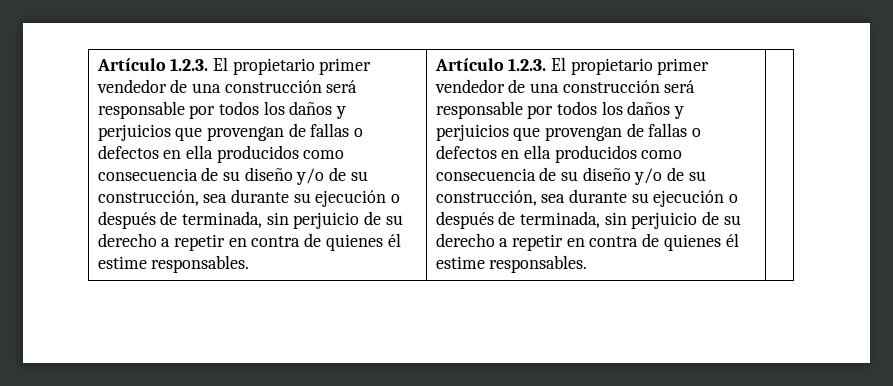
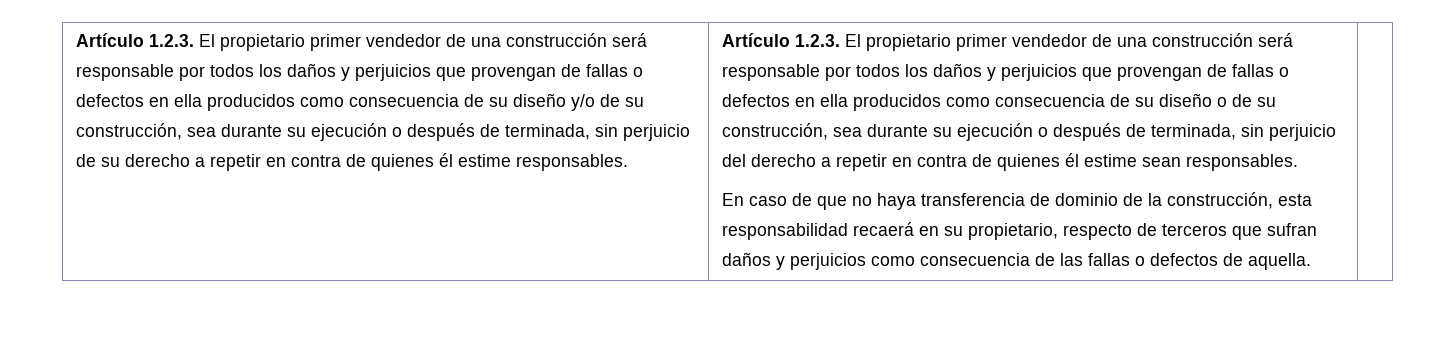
- Artículo 1.2.3. El propietario primer vendedor de una construcción será responsable por todos los daños y perjuicios que provengan de fallas o defectos en ella producidos como consecuencia de su diseño y/o de su construcción, sea durante su ejecución o después de terminada, sin perjuicio de su derecho a repetir en contra de quienes él estime responsables. | Artículo 1.2.3. El propietario primer vendedor de una construcción será responsable por todos los daños y perjuicios que provengan de fallas o defectos en ella producidos como consecuencia de su diseño y/o de su construcción, sea durante su ejecución o después de terminada, sin perjuicio de su derecho a repetir en contra de quienes él estime responsables.
+ Artículo 1.2.3. El propietario primer vendedor de una construcción será responsable por todos los daños y perjuicios que provengan de fallas o defectos en ella producidos como consecuencia de su diseño y/o de su construcción, sea durante su ejecución o después de terminada, sin perjuicio de su derecho a repetir en contra de quienes él estime responsables. | Artículo 1.2.3. El propietario primer vendedor de una construcción será responsable por todos los daños y perjuicios que provengan de fallas o defectos en ella producidos como consecuencia de su diseño o de su construcción, sea durante su ejecución o después de terminada, sin perjuicio del derecho a repetir en contra de quienes él estime sean responsables.
+ En caso de que no haya transferencia de dominio de la construcción, esta responsabilidad recaerá en su propietario, respecto de terceros que sufran daños y perjuicios como consecuencia de las fallas o defectos de aquella.

